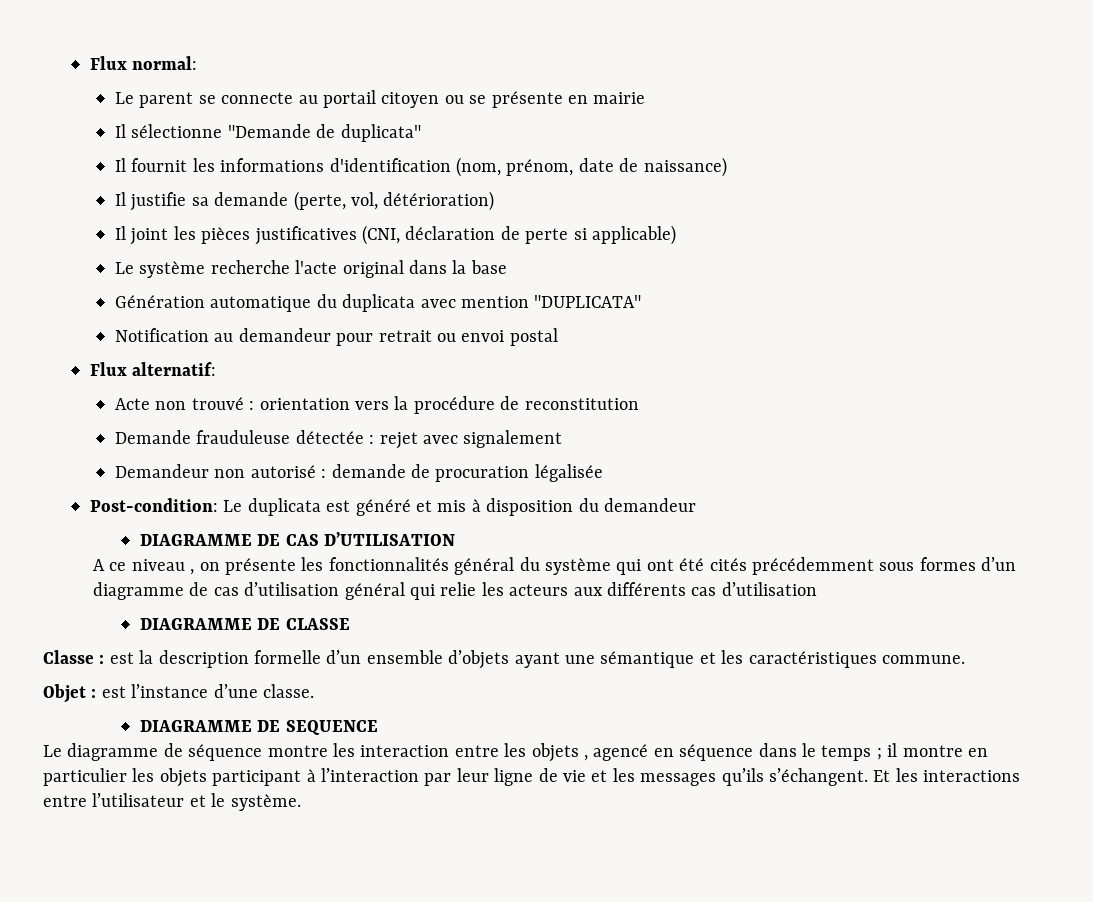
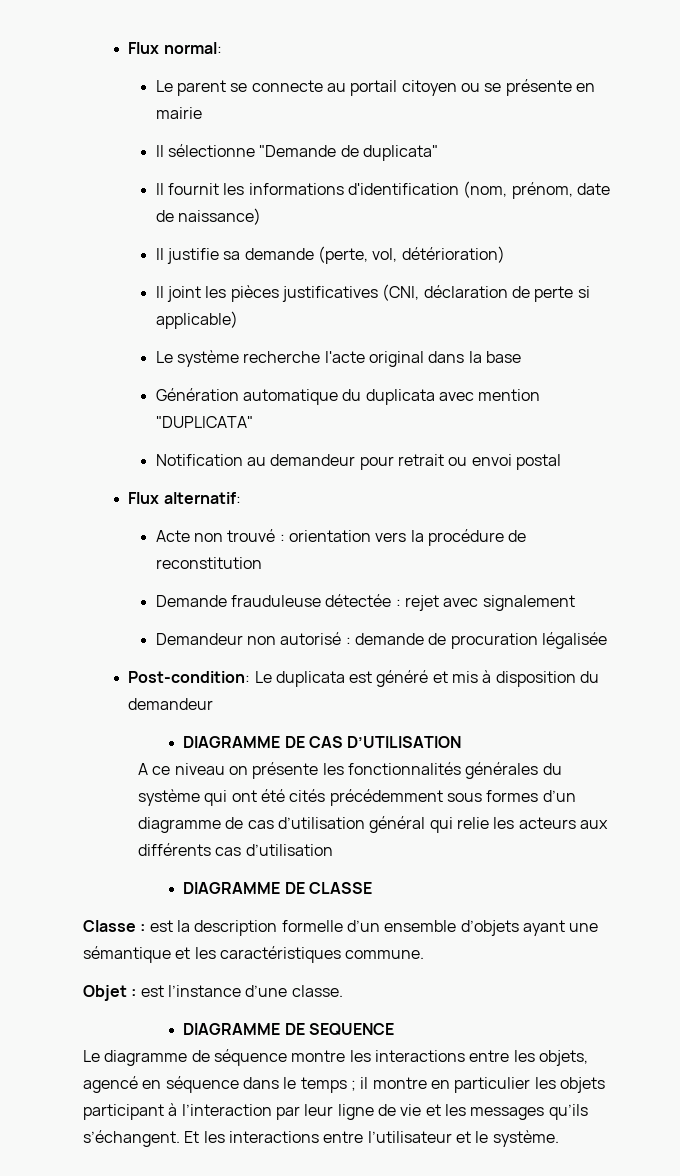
- A ce niveau , on présente les fonctionnalités général du système qui ont été cités précédemment sous formes d’un diagramme de cas d’utilisation général qui relie les acteurs aux différents cas d’utilisation
+ A ce niveau on présente les fonctionnalités générales du système qui ont été cités précédemment sous formes d’un diagramme de cas d’utilisation général qui relie les acteurs aux différents cas d’utilisation
- Le diagramme de séquence montre les interaction entre les objets , agencé en séquence dans le temps ; il montre en particulier les objets participant à l’interaction par leur ligne de vie et les messages qu’ils s’échangent.
+ Le diagramme de séquence montre les interactions entre les objets, agencé en séquence dans le temps ; il montre en particulier les objets participant à l’interaction par leur ligne de vie et les messages qu’ils s’échangent.

